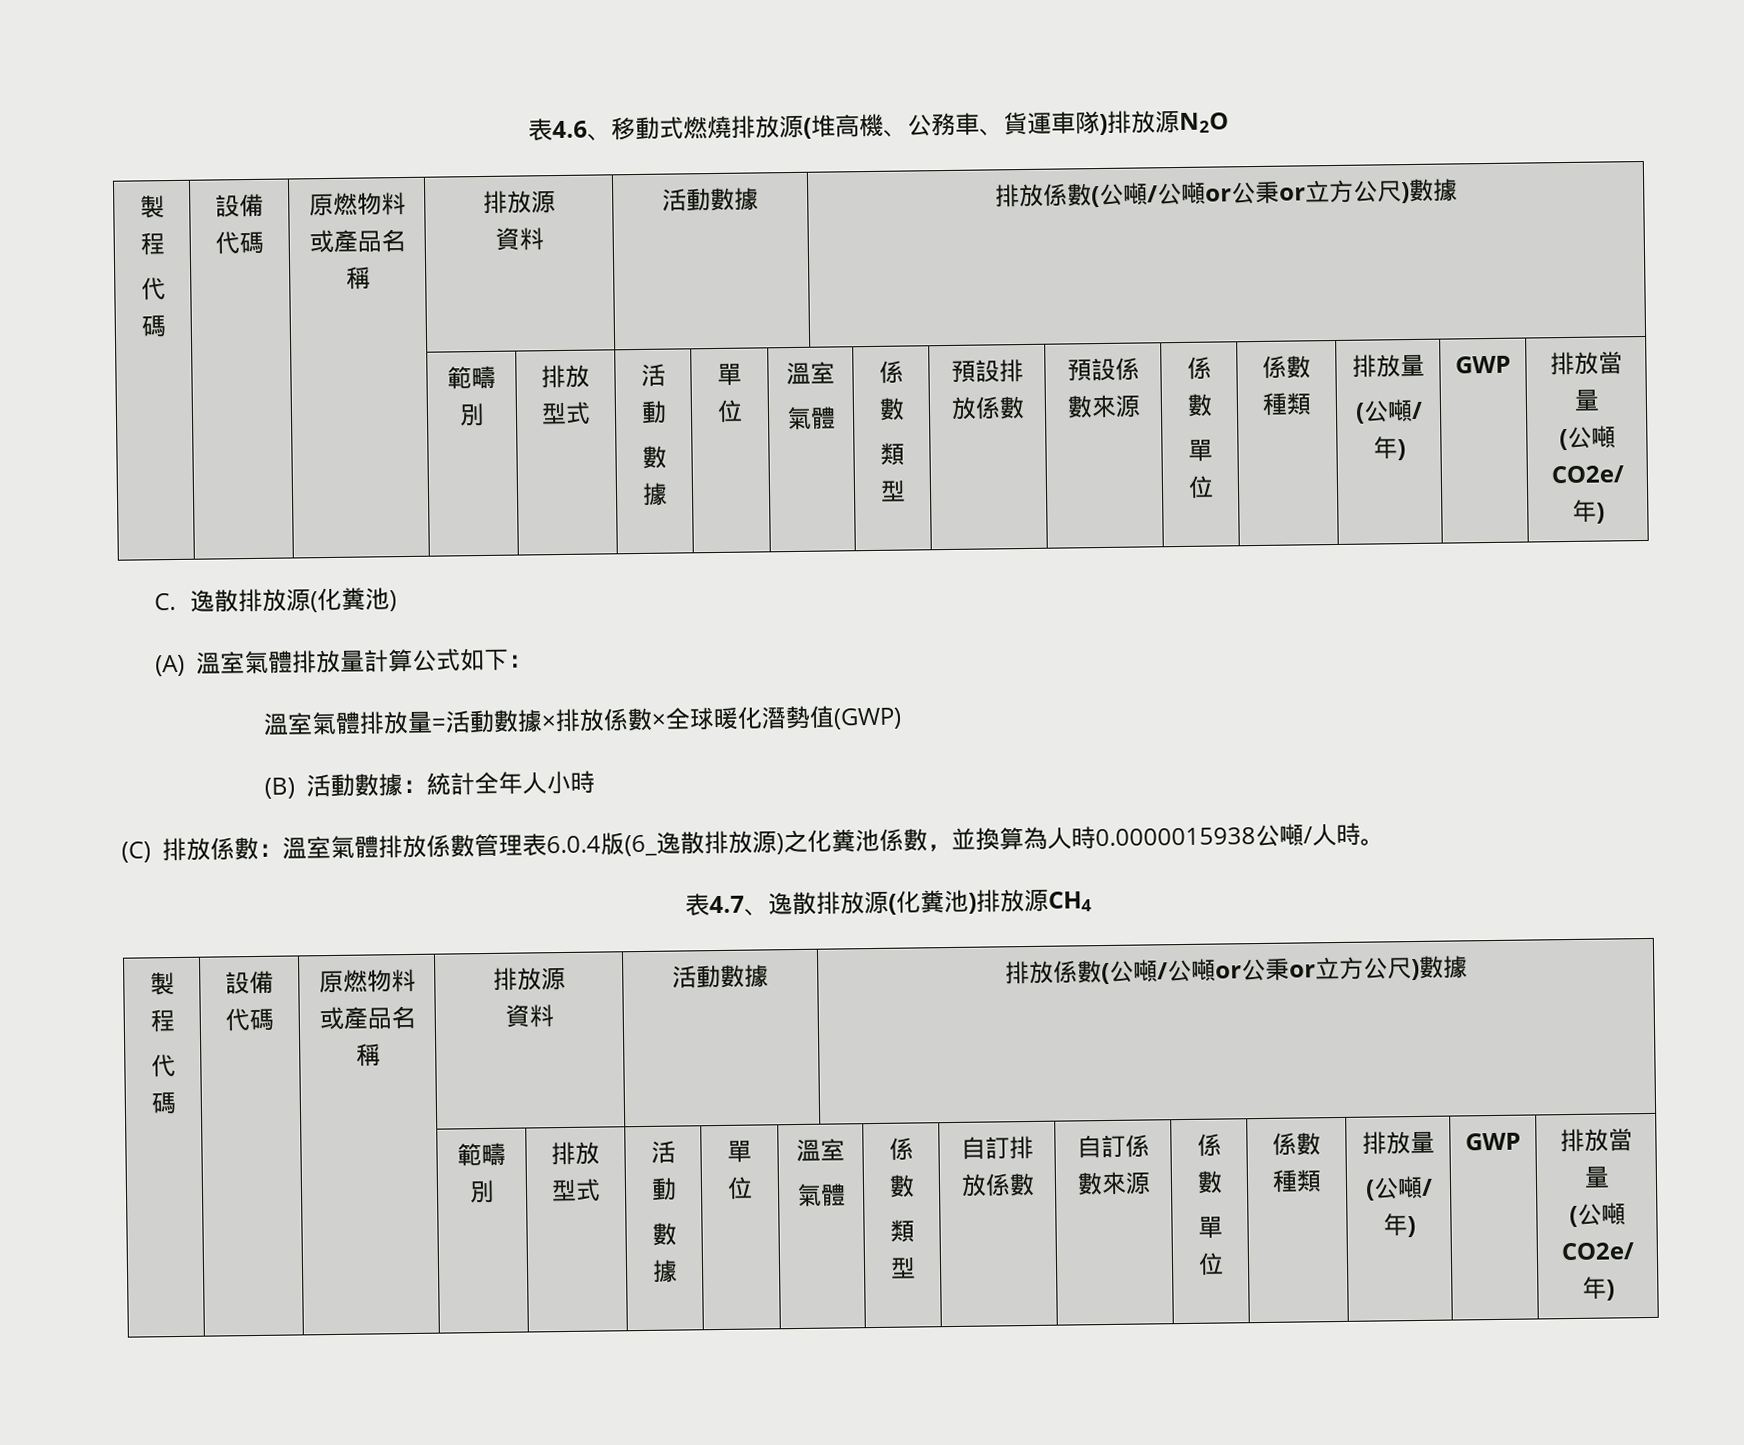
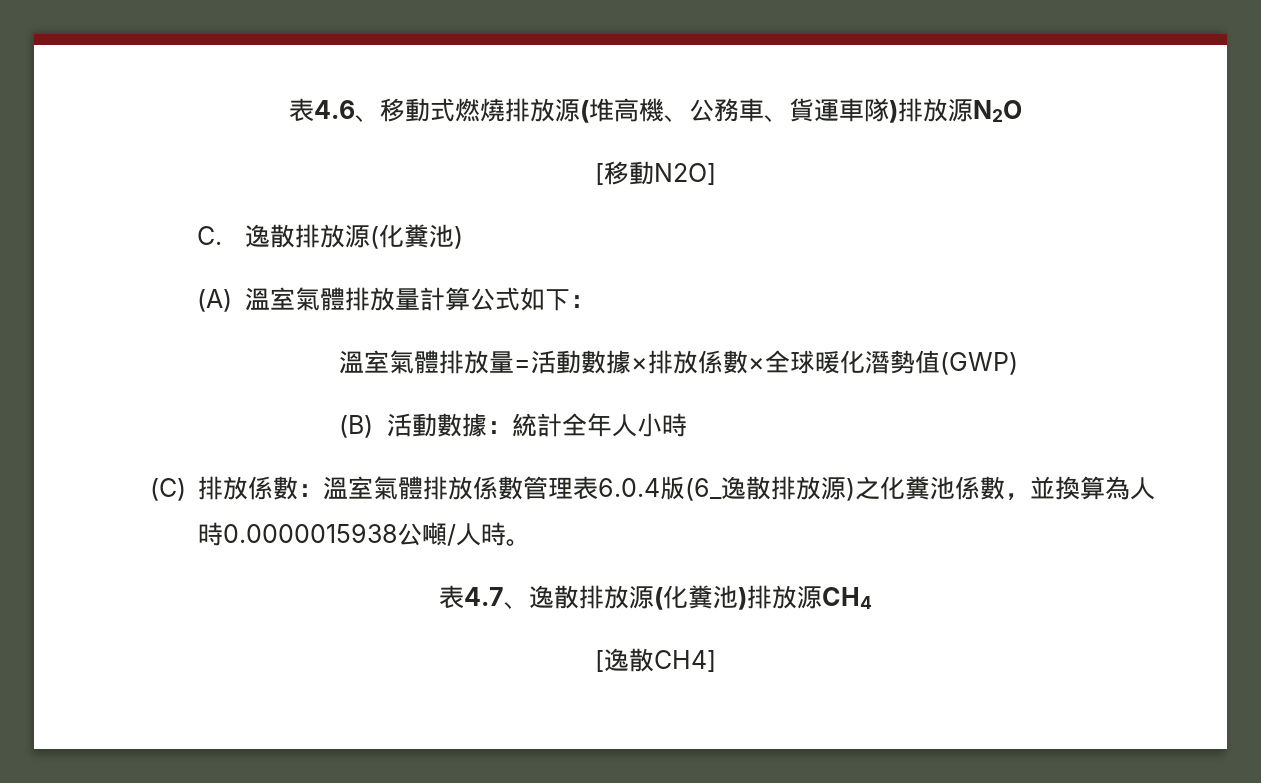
  表4.6、移動式燃燒排放源(堆高機、公務車、貨運車隊)排放源N2O
- 製程
- 代碼 | 設備代碼 | 原燃物料或產品名稱 | 排放源
- 資料 | 活動數據 | 排放係數(公噸/公噸or公秉or立方公尺)數據
- | | | 範疇別 | 排放型式 | 活動
- 數據 | 單位 | 溫室
- 氣體 | 係數
- 類型 | 預設排放係數 | 預設係數來源 | 係數
- 單位 | 係數種類 | 排放量
- (公噸/年) | GWP | 排放當量
- (公噸CO2e/年)
+ [移動N2O]
  表4.7、逸散排放源(化糞池)排放源CH4
- 製程
- 代碼 | 設備代碼 | 原燃物料或產品名稱 | 排放源
- 資料 | 活動數據 | 排放係數(公噸/公噸or公秉or立方公尺)數據
- | | | 範疇別 | 排放型式 | 活動
- 數據 | 單位 | 溫室
- 氣體 | 係數
- 類型 | 自訂排放係數 | 自訂係數來源 | 係數
- 單位 | 係數種類 | 排放量
- (公噸/年) | GWP | 排放當量
- (公噸CO2e/年)
+ [逸散CH4]

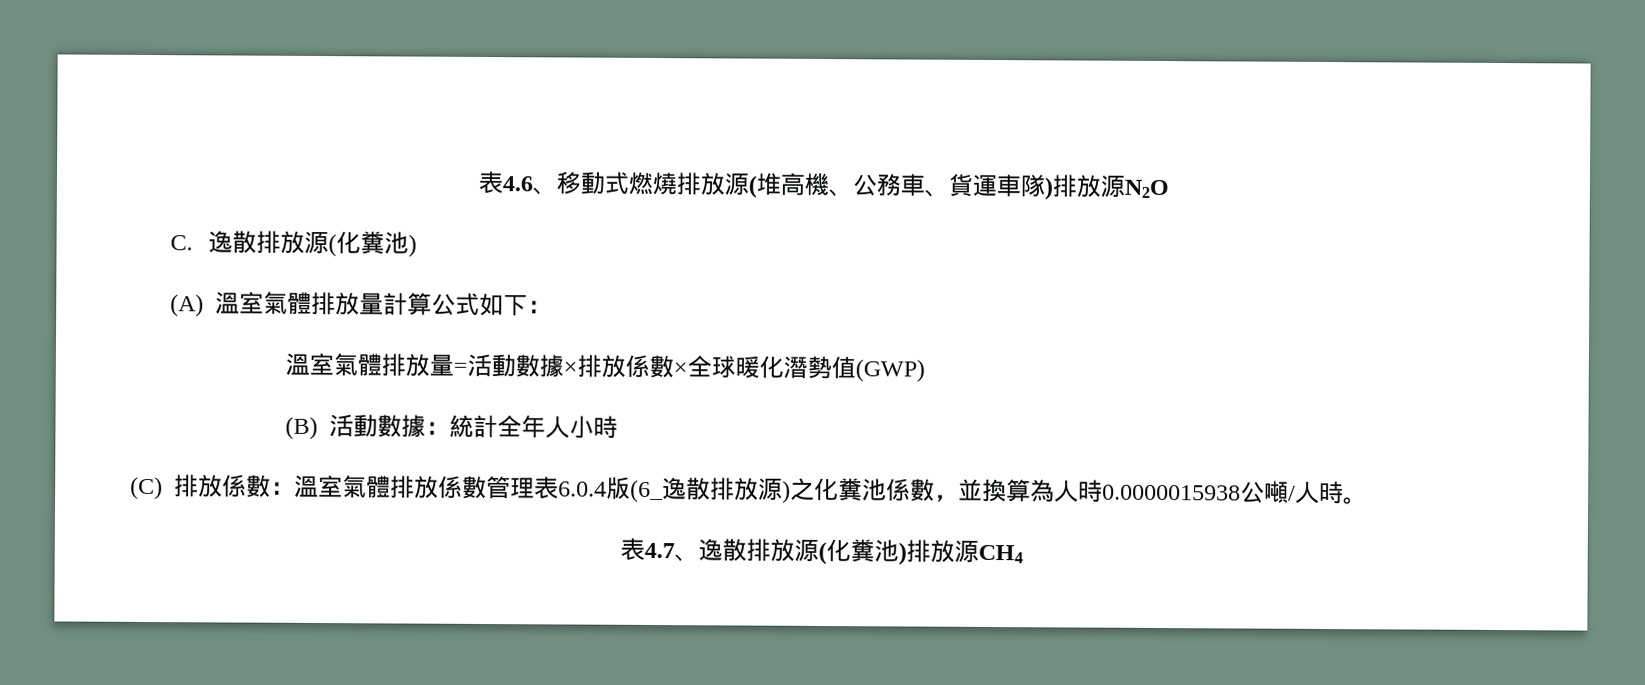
- [移動N2O]
- [逸散CH4]

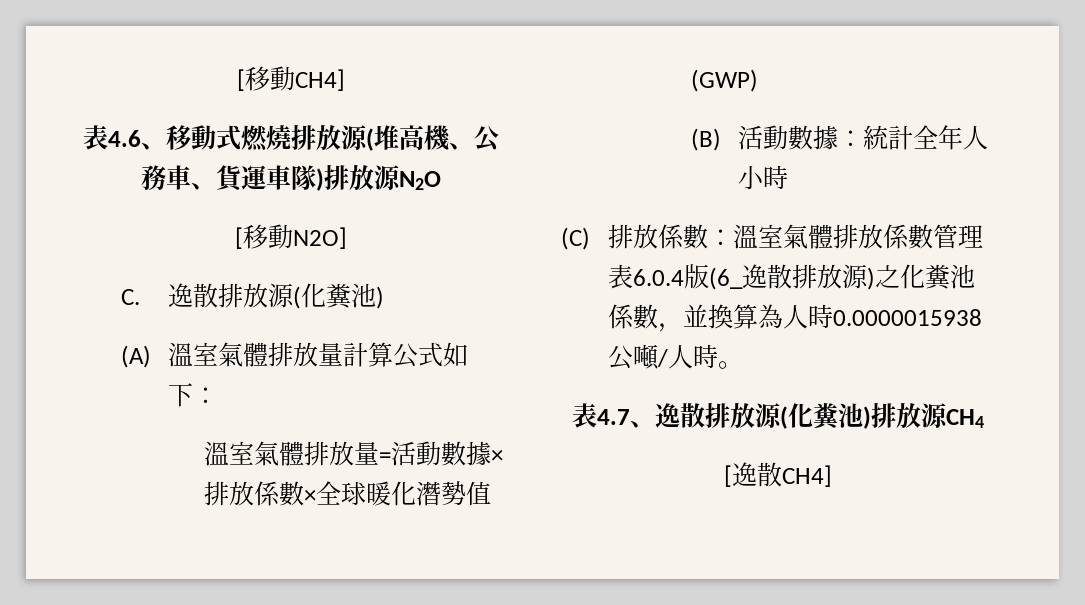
+ [移動CH4]
+ [移動N2O]
+ [逸散CH4]

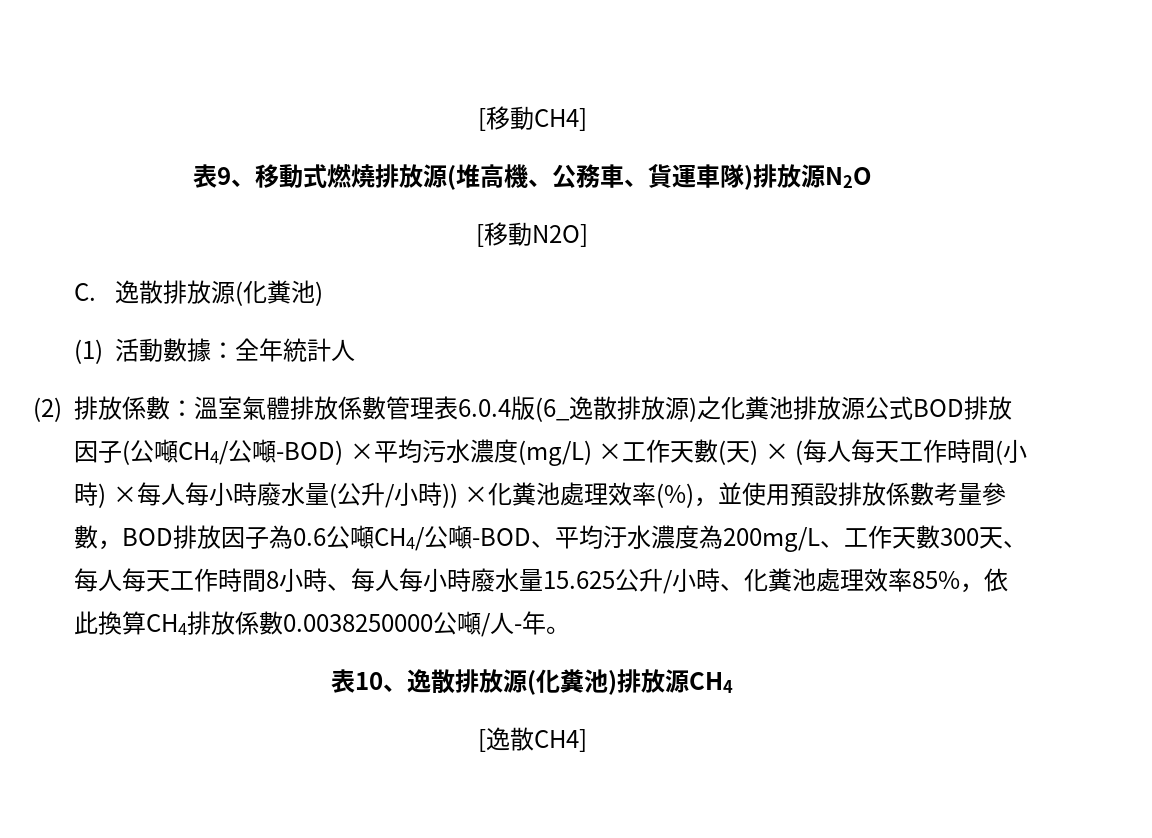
- 表4.6、移動式燃燒排放源(堆高機、公務車、貨運車隊)排放源N2O
+ 表9、移動式燃燒排放源(堆高機、公務車、貨運車隊)排放源N2O
- (A)溫室氣體排放量計算公式如下：
- 溫室氣體排放量=活動數據×排放係數×全球暖化潛勢值(GWP)
- (B)活動數據：統計全年人小時
- (C)排放係數：溫室氣體排放係數管理表6.0.4版(6_逸散排放源)之化糞池係數，並換算為人時0.0000015938公噸/人時。
+ (1)活動數據：全年統計人
+ (2)排放係數：溫室氣體排放係數管理表6.0.4版(6_逸散排放源)之化糞池排放源公式BOD排放因子(公噸CH4/公噸-BOD) ×平均污水濃度(mg/L) ×工作天數(天) × (每人每天工作時間(小時) ×每人每小時廢水量(公升/小時)) ×化糞池處理效率(%)，並使用預設排放係數考量參數，BOD排放因子為0.6公噸CH4/公噸-BOD、平均汙水濃度為200mg/L、工作天數300天、每人每天工作時間8小時、每人每小時廢水量15.625公升/小時、化糞池處理效率85%，依此換算CH4排放係數0.0038250000公噸/人-年。
- 表4.7、逸散排放源(化糞池)排放源CH4
+ 表10、逸散排放源(化糞池)排放源CH4

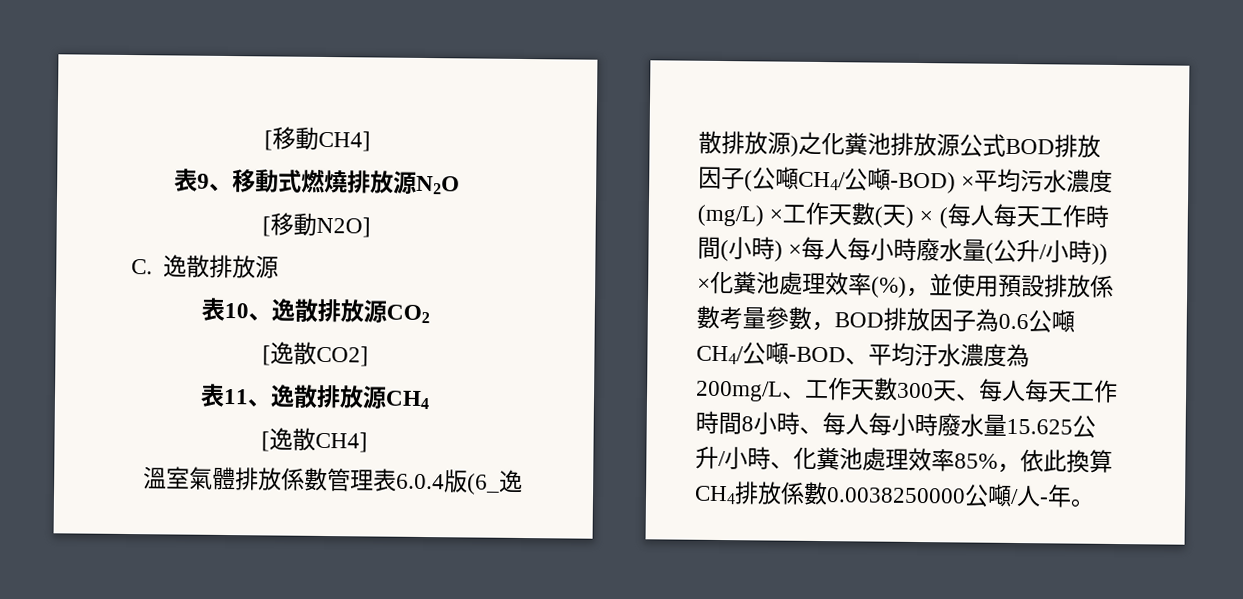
- 表9、移動式燃燒排放源(堆高機、公務車、貨運車隊)排放源N2O
+ 表9、移動式燃燒排放源N2O
- C.逸散排放源(化糞池)
- (1)活動數據：全年統計人
- (2)排放係數：溫室氣體排放係數管理表6.0.4版(6_逸散排放源)之化糞池排放源公式BOD排放因子(公噸CH4/公噸-BOD) ×平均污水濃度(mg/L) ×工作天數(天) × (每人每天工作時間(小時) ×每人每小時廢水量(公升/小時)) ×化糞池處理效率(%)，並使用預設排放係數考量參數，BOD排放因子為0.6公噸CH4/公噸-BOD、平均汙水濃度為200mg/L、工作天數300天、每人每天工作時間8小時、每人每小時廢水量15.625公升/小時、化糞池處理效率85%，依此換算CH4排放係數0.0038250000公噸/人-年。
+ C.逸散排放源
+ 表10、逸散排放源CO2
+ [逸散CO2]
+ 表11、逸散排放源CH4
+ [逸散CH4]
+ 溫室氣體排放係數管理表6.0.4版(6_逸散排放源)之化糞池排放源公式BOD排放因子(公噸CH4/公噸-BOD) ×平均污水濃度(mg/L) ×工作天數(天) × (每人每天工作時間(小時) ×每人每小時廢水量(公升/小時)) ×化糞池處理效率(%)，並使用預設排放係數考量參數，BOD排放因子為0.6公噸CH4/公噸-BOD、平均汙水濃度為200mg/L、工作天數300天、每人每天工作時間8小時、每人每小時廢水量15.625公升/小時、化糞池處理效率85%，依此換算CH4排放係數0.0038250000公噸/人-年。
- 表10、逸散排放源(化糞池)排放源CH4
- [逸散CH4]

